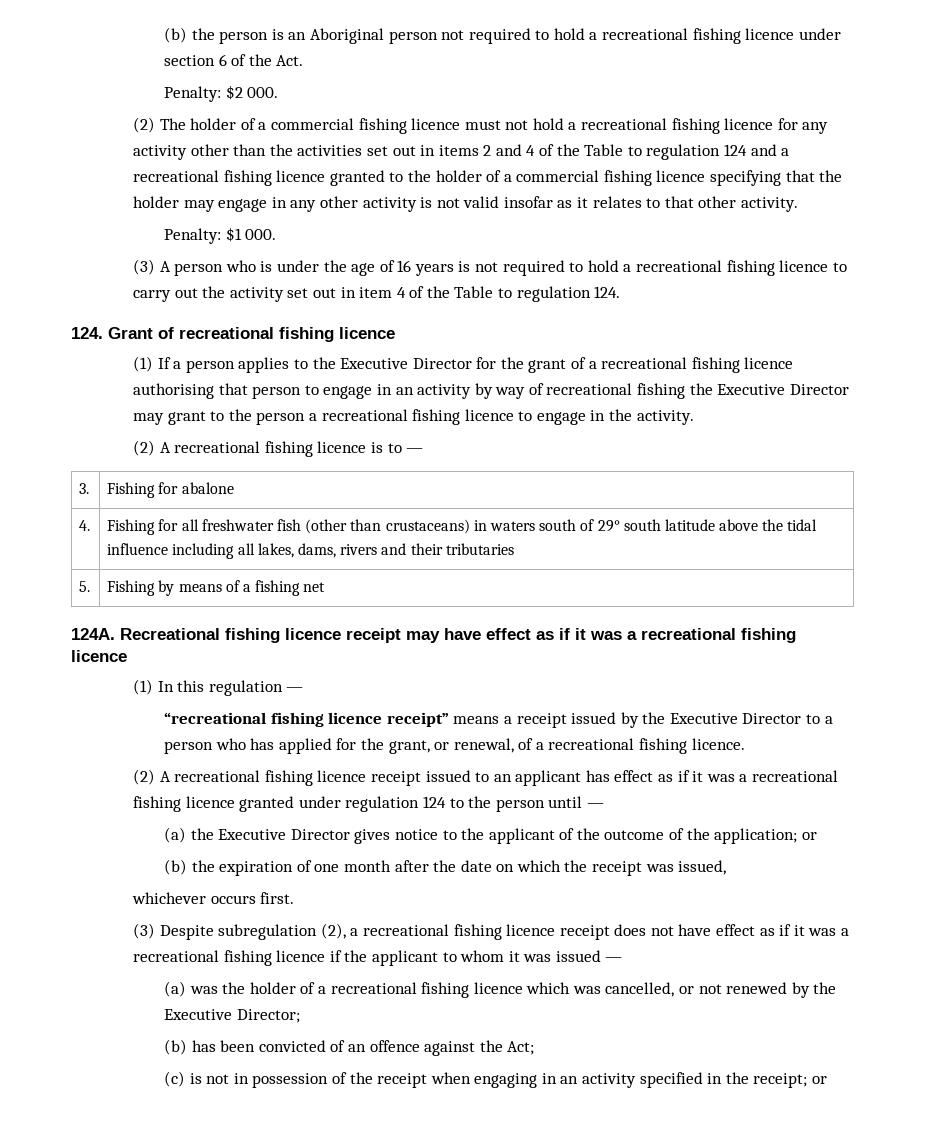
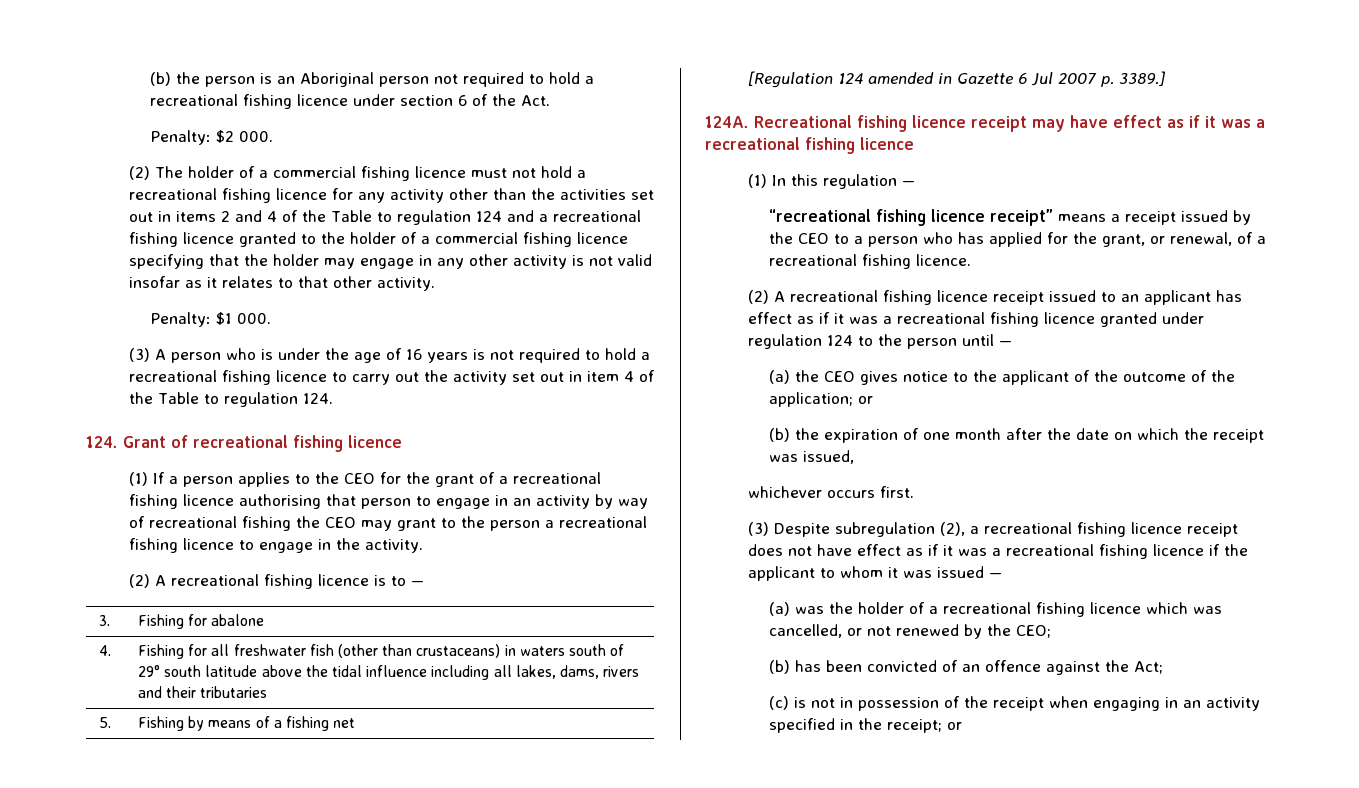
- (1) If a person applies to the Executive Director for the grant of a recreational fishing licence authorising that person to engage in an activity by way of recreational fishing the Executive Director may grant to the person a recreational fishing licence to engage in the activity.
+ (1) If a person applies to the CEO for the grant of a recreational fishing licence authorising that person to engage in an activity by way of recreational fishing the CEO may grant to the person a recreational fishing licence to engage in the activity.
+ [Regulation 124 amended in Gazette 6 Jul 2007 p. 3389.]
- “recreational fishing licence receipt” means a receipt issued by the Executive Director to a person who has applied for the grant, or renewal, of a recreational fishing licence.
+ “recreational fishing licence receipt” means a receipt issued by the CEO to a person who has applied for the grant, or renewal, of a recreational fishing licence.
- (a) the Executive Director gives notice to the applicant of the outcome of the application; or
+ (a) the CEO gives notice to the applicant of the outcome of the application; or
- (a) was the holder of a recreational fishing licence which was cancelled, or not renewed by the Executive Director;
+ (a) was the holder of a recreational fishing licence which was cancelled, or not renewed by the CEO;

